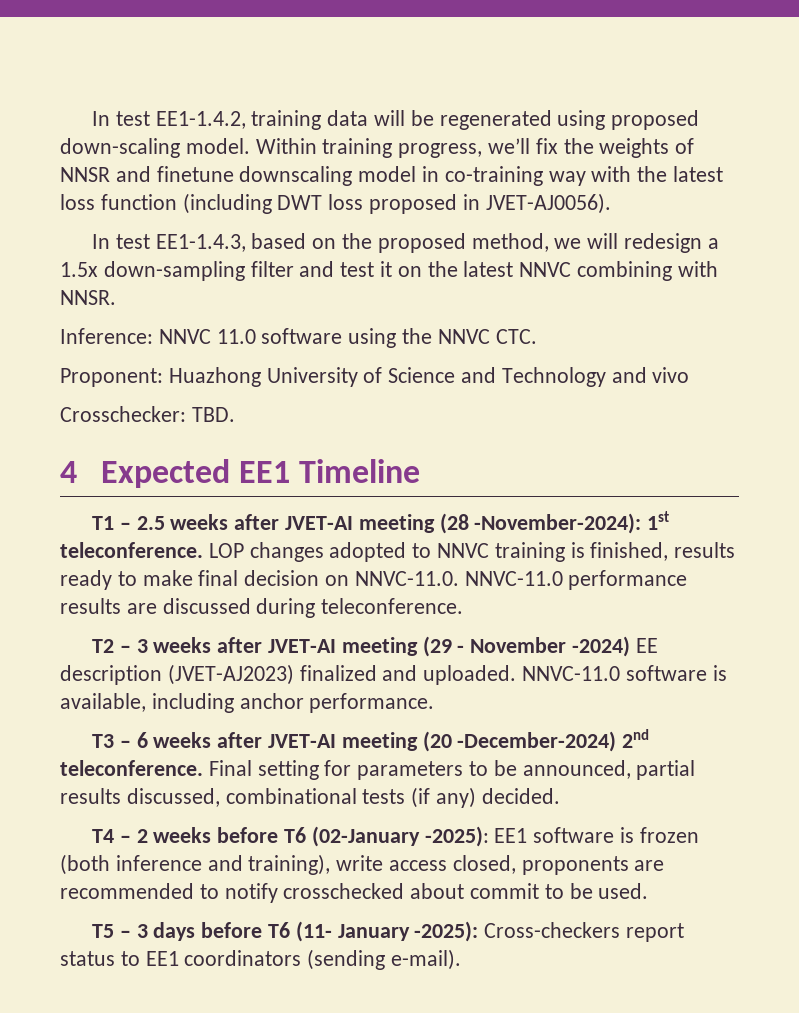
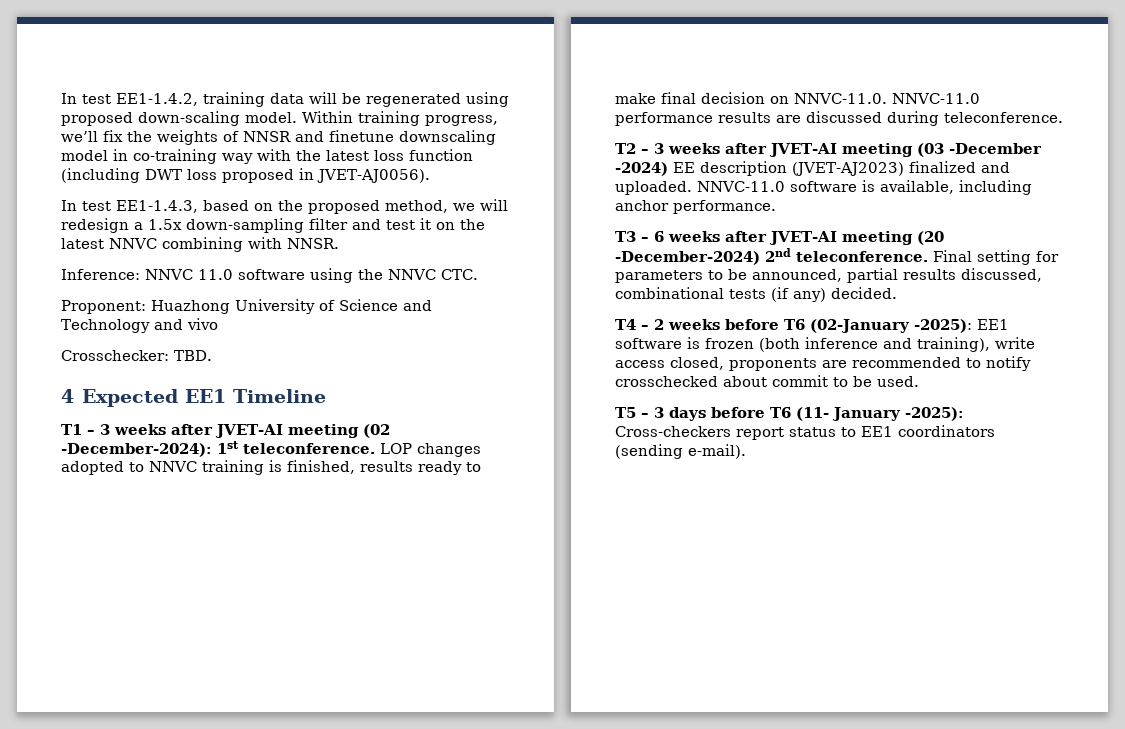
- T1 – 2.5 weeks after JVET-AI meeting (28 -November-2024): 1st teleconference.
+ T1 – 3 weeks after JVET-AI meeting (02 -December-2024): 1st teleconference.
- T2 – 3 weeks after JVET-AI meeting (29 - November -2024) EE description (JVET-AJ2023) finalized and uploaded.
+ T2 – 3 weeks after JVET-AI meeting (03 -December -2024) EE description (JVET-AJ2023) finalized and uploaded.

